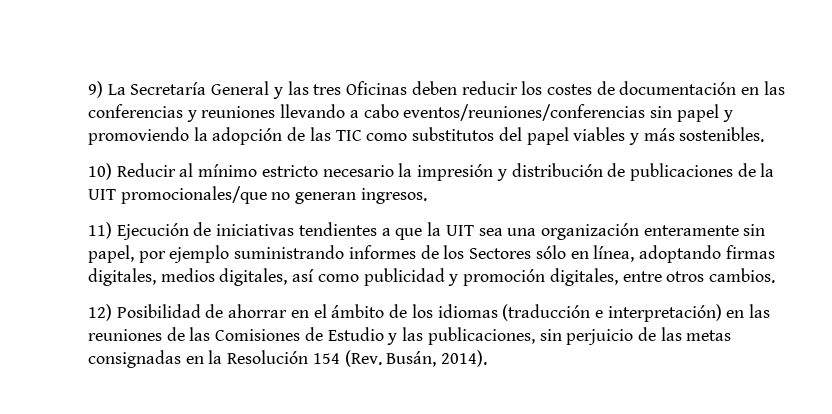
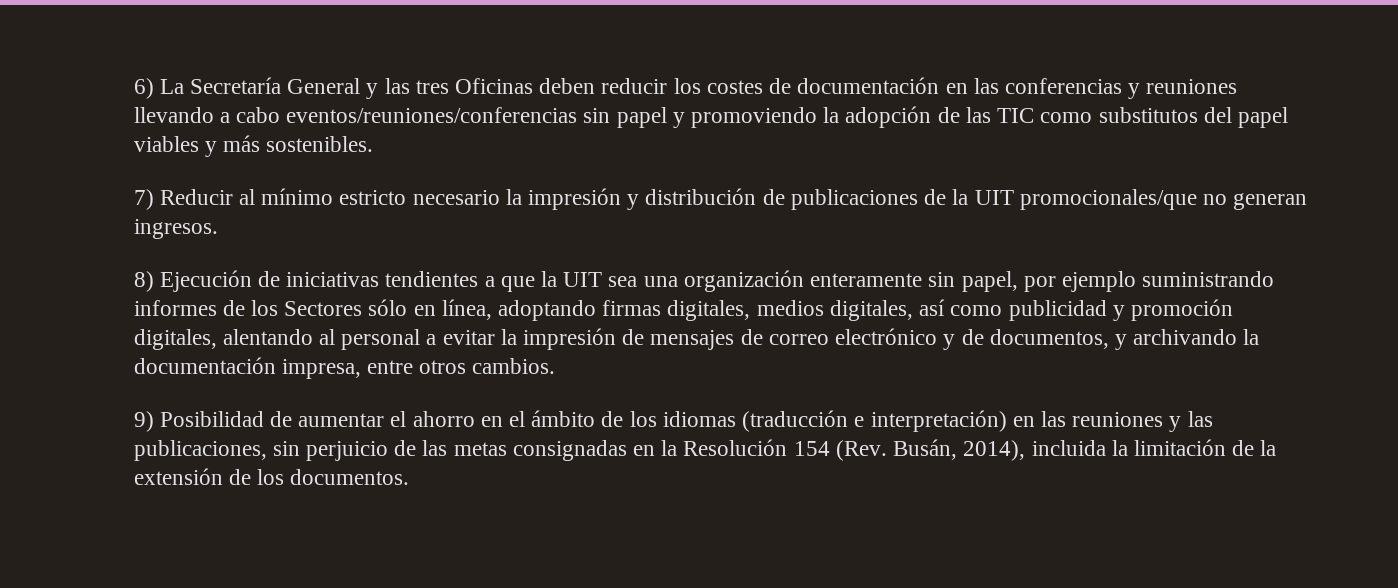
- 9) La Secretaría General y las tres Oficinas deben reducir los costes de documentación en las conferencias y reuniones llevando a cabo eventos/reuniones/conferencias sin papel y promoviendo la adopción de las TIC como substitutos del papel viables y más sostenibles.
+ 6) La Secretaría General y las tres Oficinas deben reducir los costes de documentación en las conferencias y reuniones llevando a cabo eventos/reuniones/conferencias sin papel y promoviendo la adopción de las TIC como substitutos del papel viables y más sostenibles.
- 10) Reducir al mínimo estricto necesario la impresión y distribución de publicaciones de la UIT promocionales/que no generan ingresos.
+ 7) Reducir al mínimo estricto necesario la impresión y distribución de publicaciones de la UIT promocionales/que no generan ingresos.
- 11) Ejecución de iniciativas tendientes a que la UIT sea una organización enteramente sin papel, por ejemplo suministrando informes de los Sectores sólo en línea, adoptando firmas digitales, medios digitales, así como publicidad y promoción digitales, entre otros cambios.
+ 8) Ejecución de iniciativas tendientes a que la UIT sea una organización enteramente sin papel, por ejemplo suministrando informes de los Sectores sólo en línea, adoptando firmas digitales, medios digitales, así como publicidad y promoción digitales, alentando al personal a evitar la impresión de mensajes de correo electrónico y de documentos, y archivando la documentación impresa, entre otros cambios.
- 12) Posibilidad de ahorrar en el ámbito de los idiomas (traducción e interpretación) en las reuniones de las Comisiones de Estudio y las publicaciones, sin perjuicio de las metas consignadas en la Resolución 154 (Rev. Busán, 2014).
+ 9) Posibilidad de aumentar el ahorro en el ámbito de los idiomas (traducción e interpretación) en las reuniones y las publicaciones, sin perjuicio de las metas consignadas en la Resolución 154 (Rev. Busán, 2014), incluida la limitación de la extensión de los documentos.

